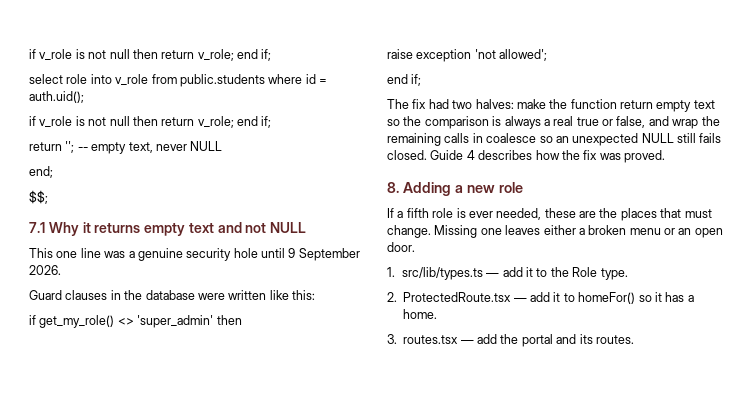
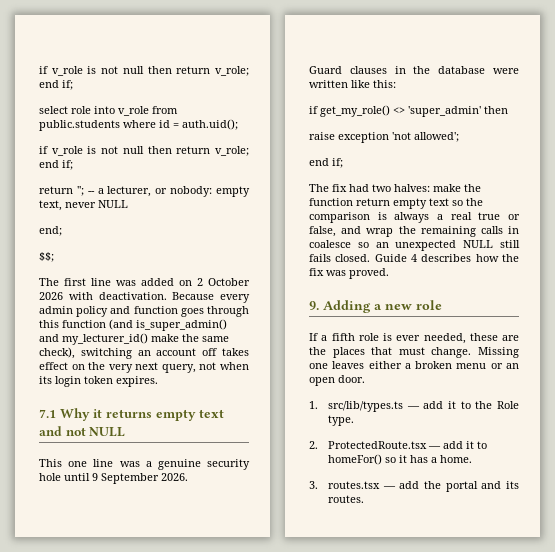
- return ''; -- empty text, never NULL
+ return ''; -- a lecturer, or nobody: empty text, never NULL
+ The first line was added on 2 October 2026 with deactivation. Because every admin policy and function goes through this function (and is_super_admin() and my_lecturer_id() make the same check), switching an account off takes effect on the very next query, not when its login token expires.
- 8. Adding a new role
+ 9. Adding a new role

